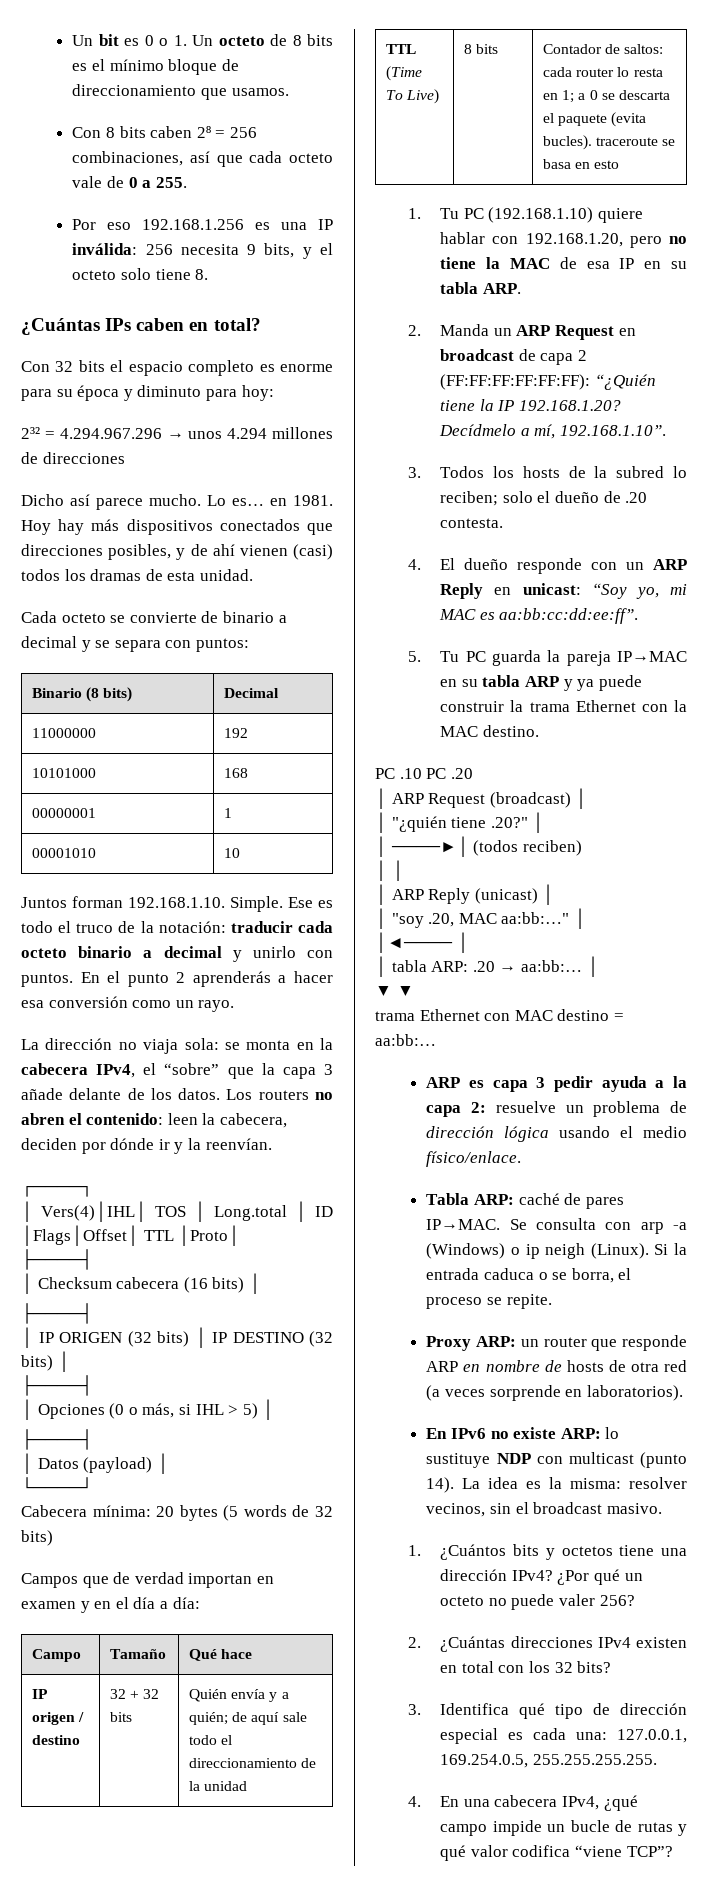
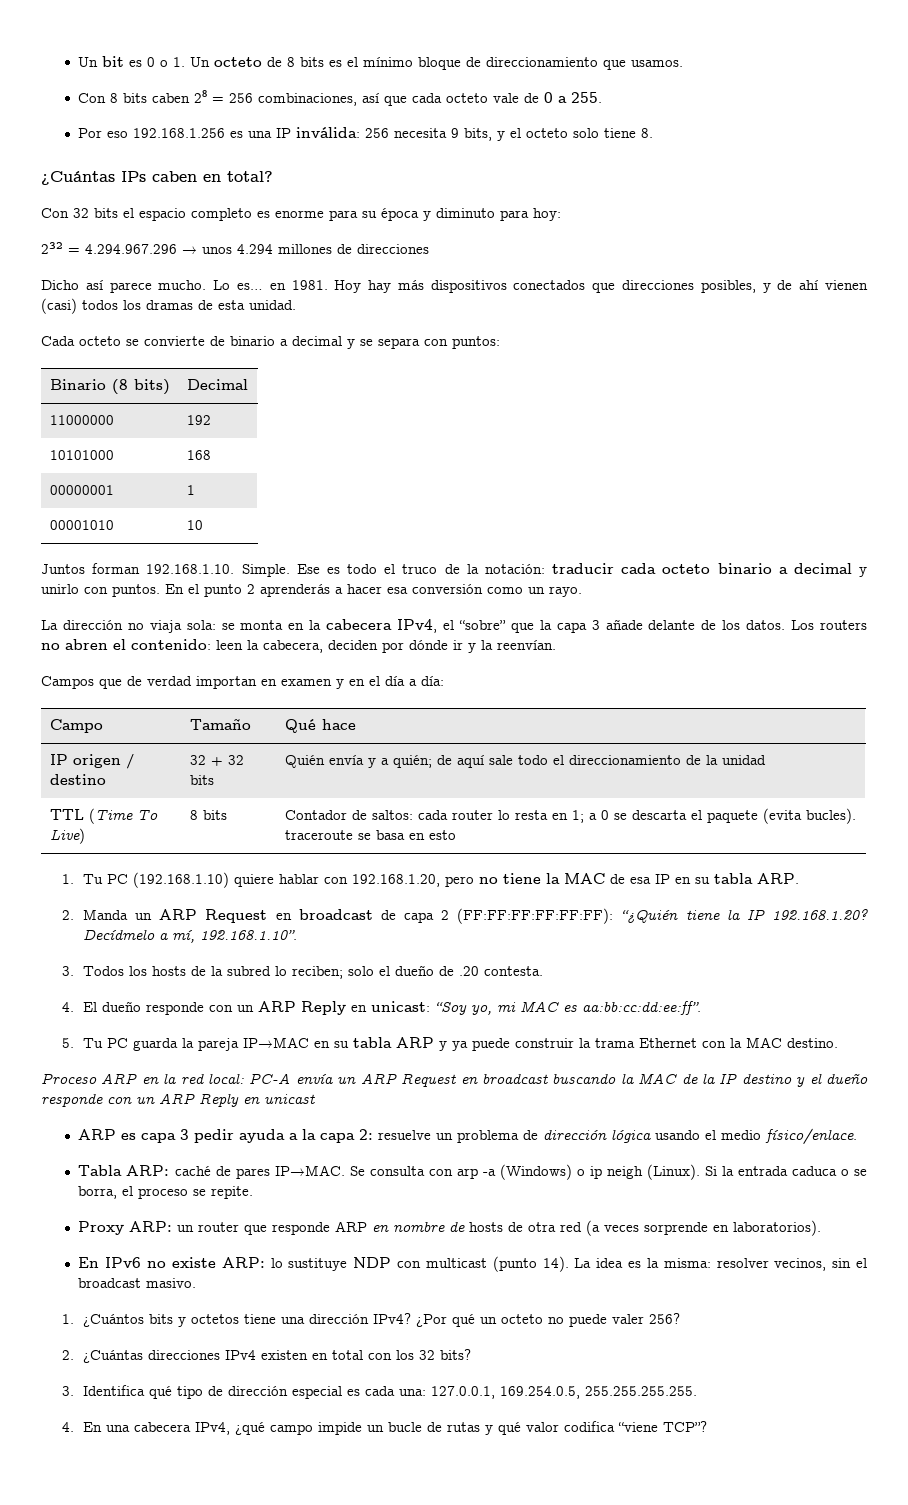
- ┌────┐
- │ Vers(4)│IHL│ TOS │ Long.total │ ID │Flags│Offset│ TTL │Proto│
- ├────┤
- │ Checksum cabecera (16 bits) │
- ├────┤
- │ IP ORIGEN (32 bits) │ IP DESTINO (32 bits) │
- ├────┤
- │ Opciones (0 o más, si IHL > 5) │
- ├────┤
- │ Datos (payload) │
- └────┘
- Cabecera mínima: 20 bytes (5 words de 32 bits)
- PC .10 PC .20
- │ ARP Request (broadcast) │
- │ "¿quién tiene .20?" │
- │ ────►│ (todos reciben)
- │ │
- │ ARP Reply (unicast) │
- │ "soy .20, MAC aa:bb:…" │
- │◄──── │
- │ tabla ARP: .20 → aa:bb:… │
- ▼ ▼
- trama Ethernet con MAC destino = aa:bb:…
+ Proceso ARP en la red local: PC-A envía un ARP Request en broadcast buscando la MAC de la IP destino y el dueño responde con un ARP Reply en unicast

